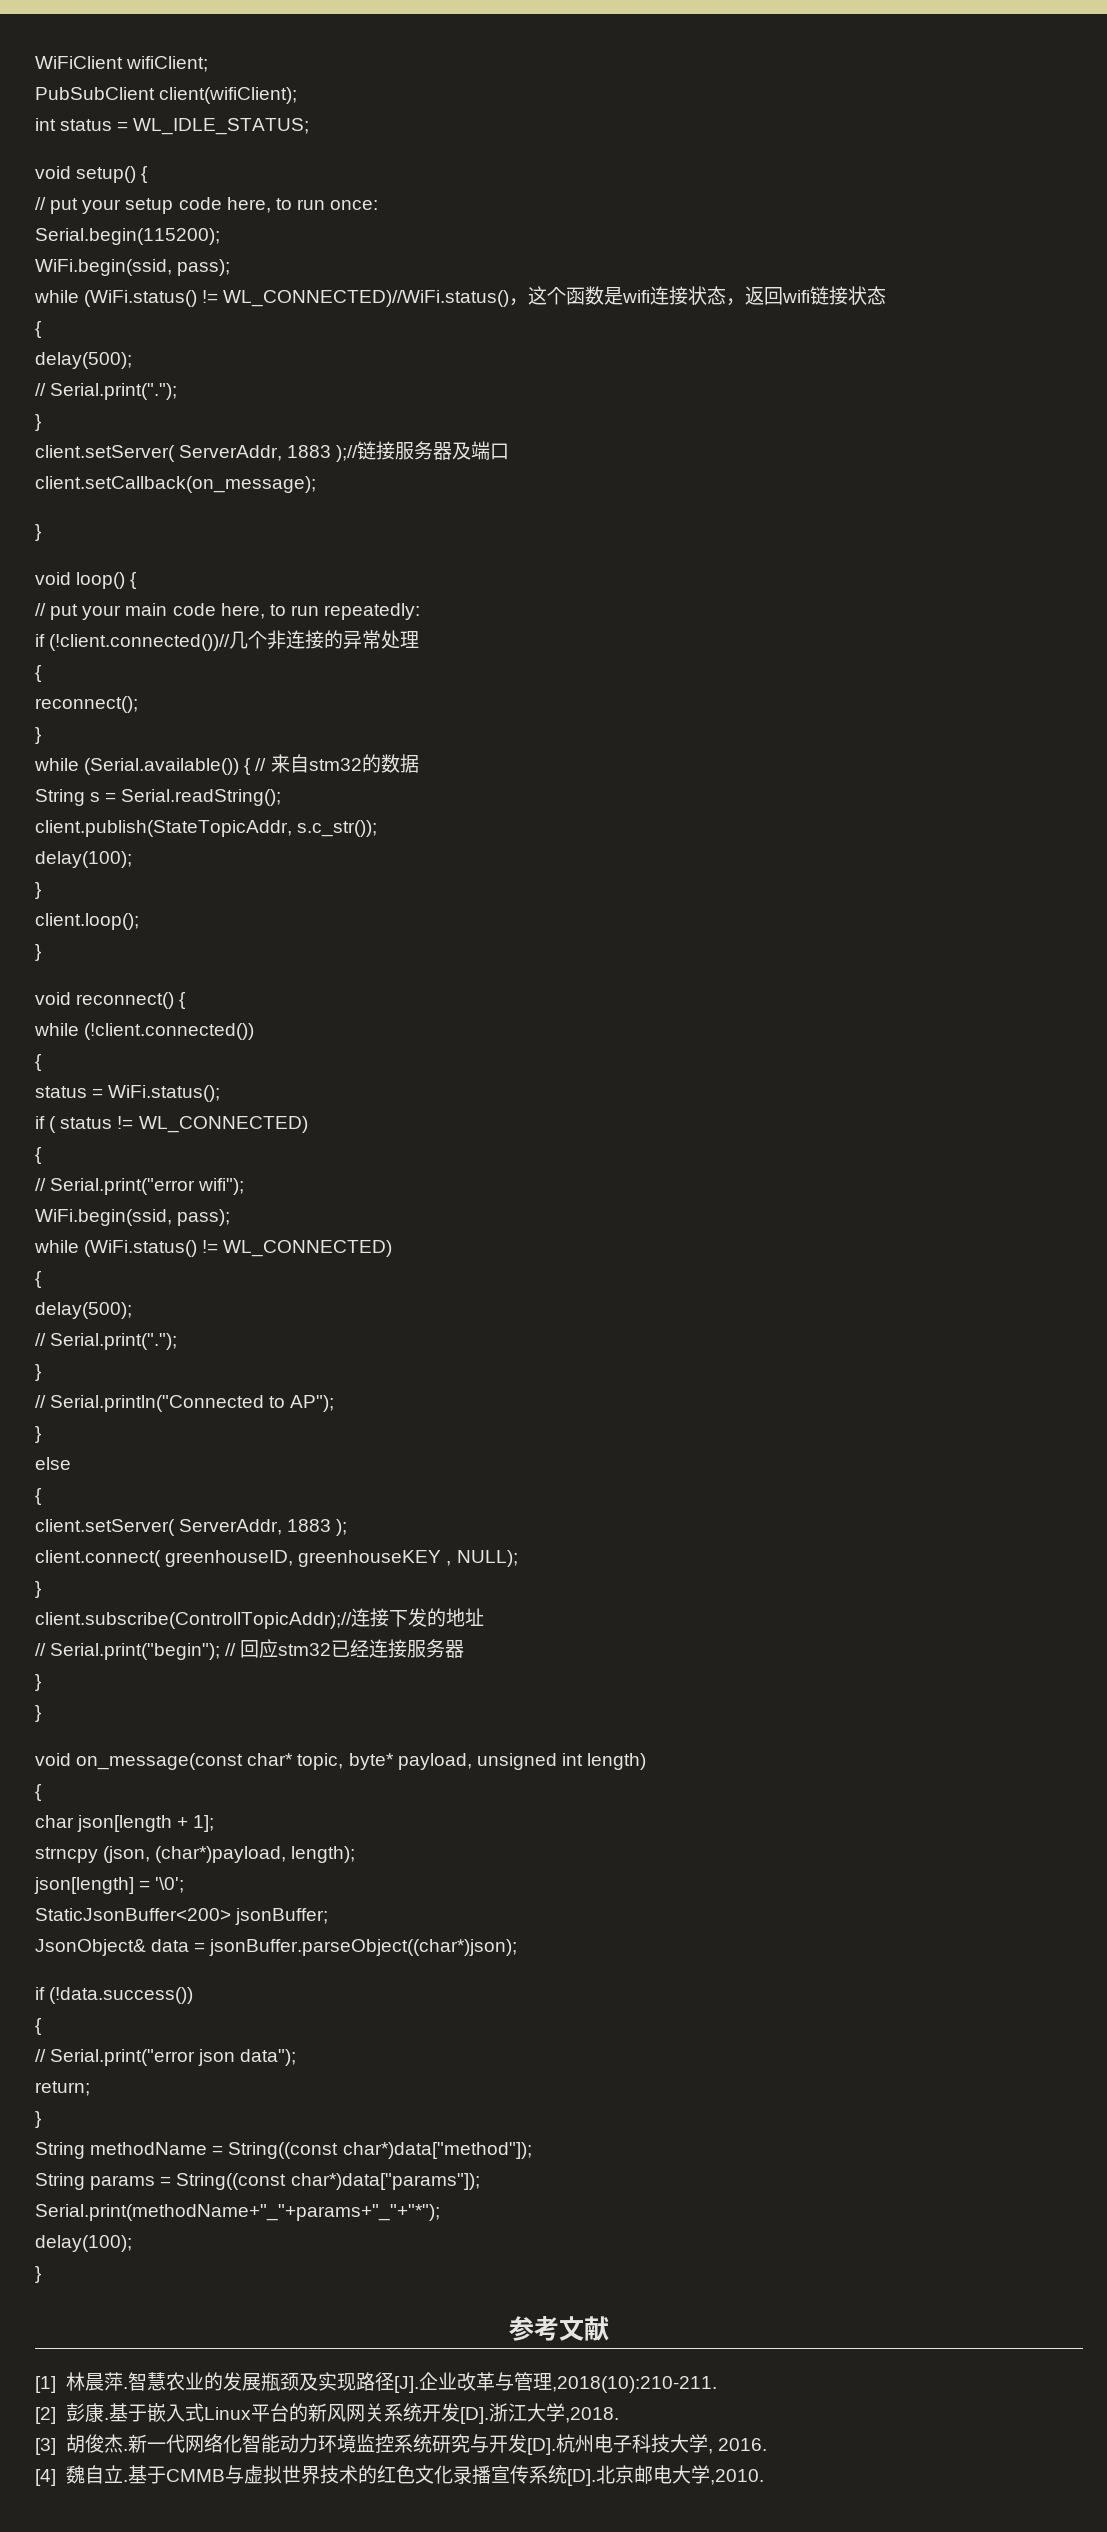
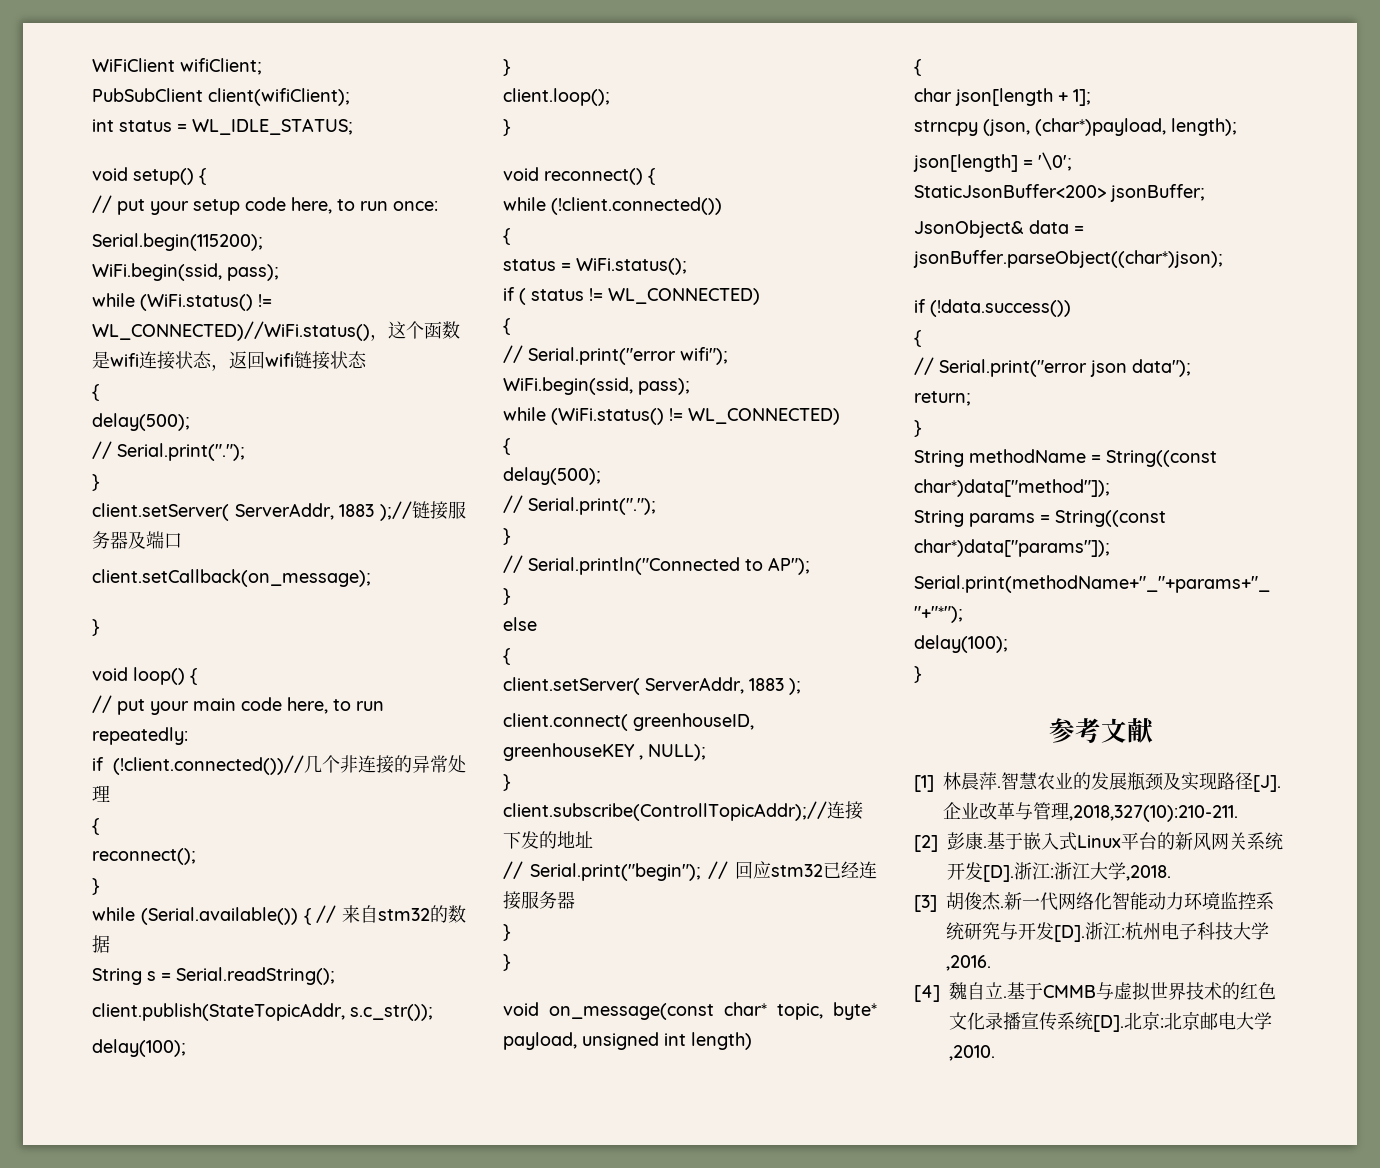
- 智慧农业的发展瓶颈及实现路径[J].企业改革与管理,2018(10):210-211.
+ 智慧农业的发展瓶颈及实现路径[J].企业改革与管理,2018,327(10):210-211.
- 基于嵌入式Linux平台的新风网关系统开发[D].浙江大学,2018.
+ 基于嵌入式Linux平台的新风网关系统开发[D].浙江:浙江大学,2018.
- 新一代网络化智能动力环境监控系统研究与开发[D].杭州电子科技大学, 2016.
+ 新一代网络化智能动力环境监控系统研究与开发[D].浙江:杭州电子科技大学,2016.
- 基于CMMB与虚拟世界技术的红色文化录播宣传系统[D].北京邮电大学,2010.
+ 基于CMMB与虚拟世界技术的红色文化录播宣传系统[D].北京:北京邮电大学,2010.

